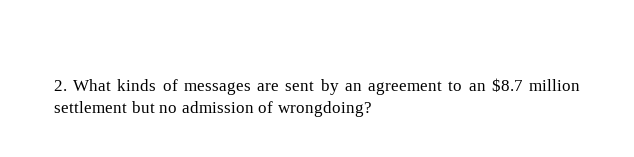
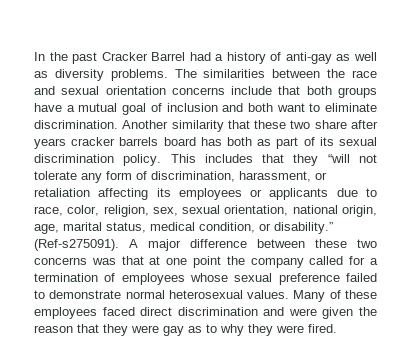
- 2. What kinds of messages are sent by an agreement to an $8.7 million settlement but no admission of wrongdoing?
+ In the past Cracker Barrel had a history of anti-gay as well as diversity problems. The similarities between the race and sexual orientation concerns include that both groups have a mutual goal of inclusion and both want to eliminate discrimination. Another similarity that these two share after years cracker barrels board has both as part of its sexual discrimination policy. This includes that they “will not tolerate any form of discrimination, harassment, or retaliation affecting its employees or applicants due to race, color, religion, sex, sexual orientation, national origin, age, marital status, medical condition, or disability.” (Ref-s275091). A major difference between these two concerns was that at one point the company called for a termination of employees whose sexual preference failed to demonstrate normal heterosexual values. Many of these employees faced direct discrimination and were given the reason that they were gay as to why they were fired.

